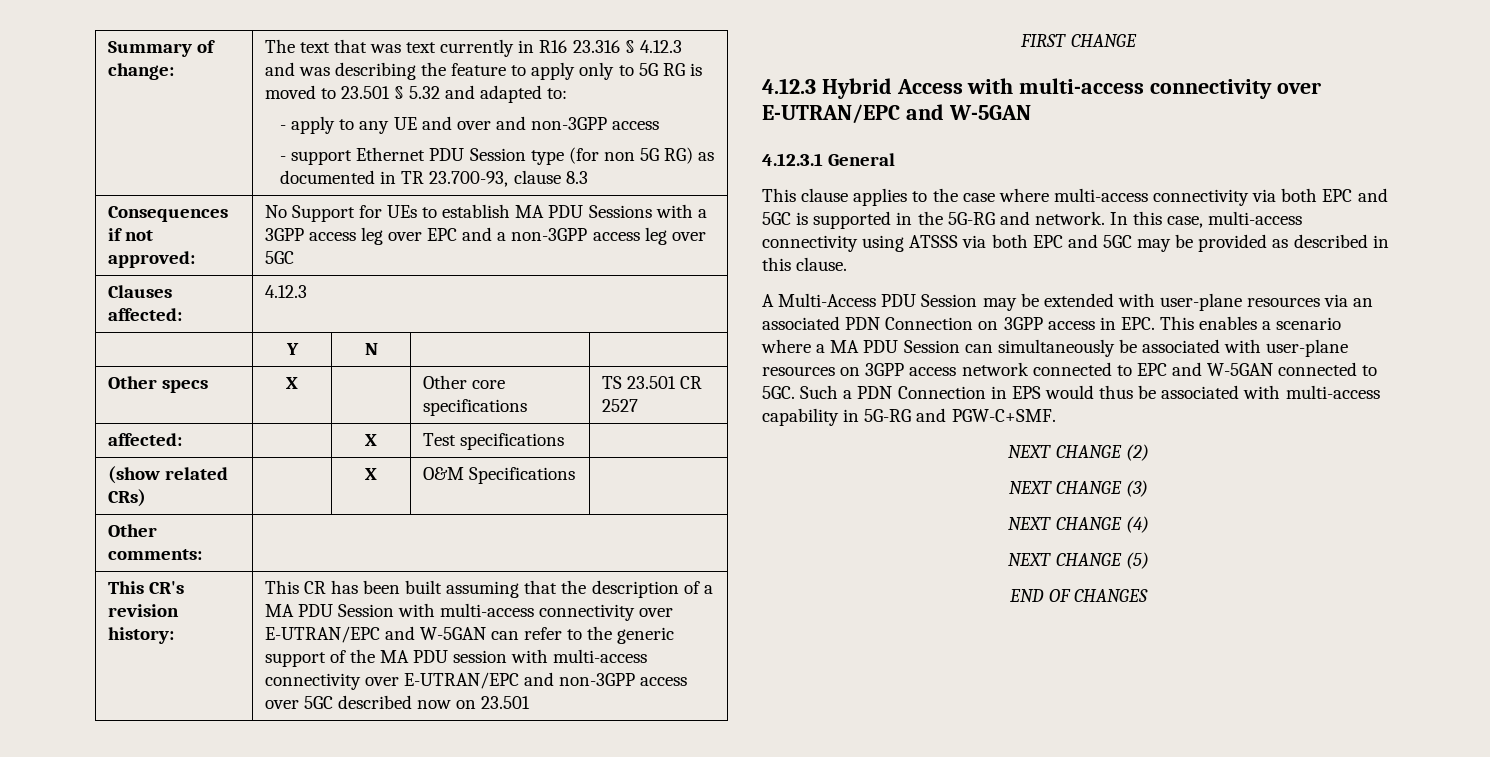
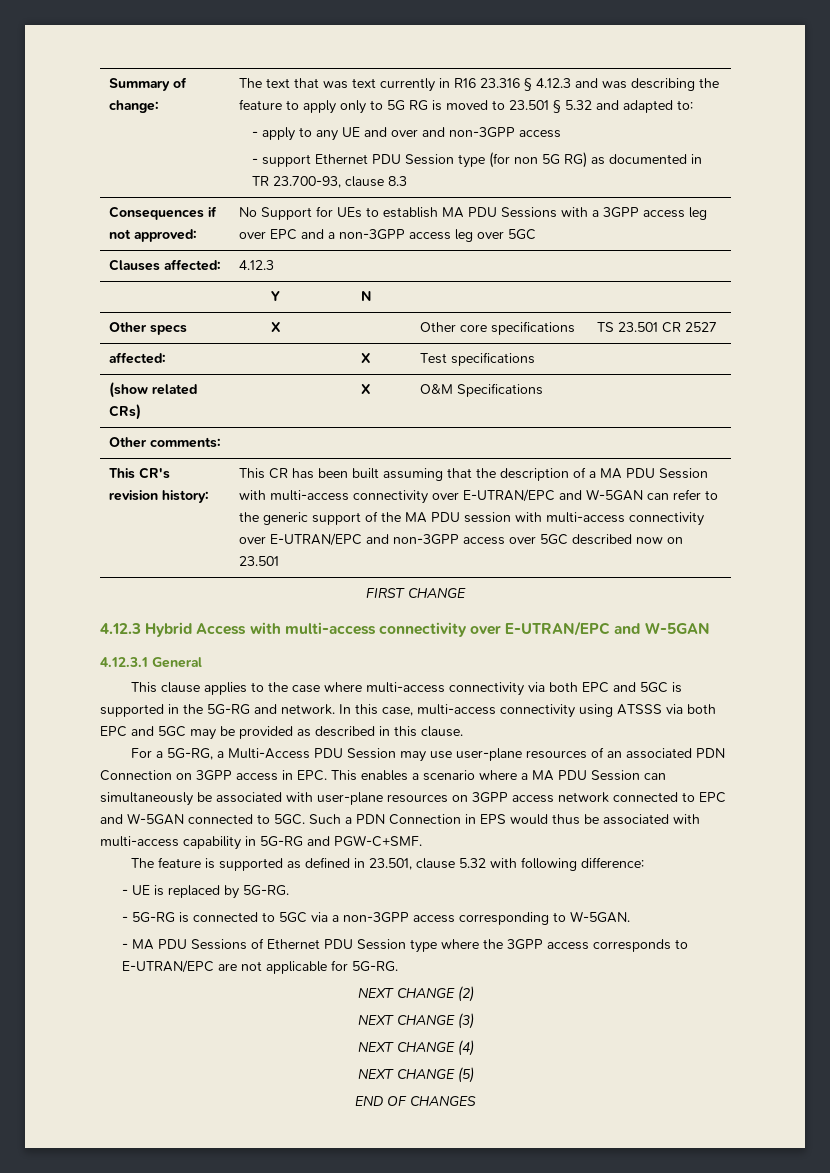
- A Multi-Access PDU Session may be extended with user-plane resources via an associated PDN Connection on 3GPP access in EPC. This enables a scenario where a MA PDU Session can simultaneously be associated with user-plane resources on 3GPP access network connected to EPC and W-5GAN connected to 5GC.
+ For a 5G-RG, a Multi-Access PDU Session may use user-plane resources of an associated PDN Connection on 3GPP access in EPC. This enables a scenario where a MA PDU Session can simultaneously be associated with user-plane resources on 3GPP access network connected to EPC and W-5GAN connected to 5GC.
+ The feature is supported as defined in 23.501, clause 5.32 with following difference:
+ - UE is replaced by 5G-RG.
+ - 5G-RG is connected to 5GC via a non-3GPP access corresponding to W-5GAN.
+ - MA PDU Sessions of Ethernet PDU Session type where the 3GPP access corresponds to E-UTRAN/EPC are not applicable for 5G-RG.

